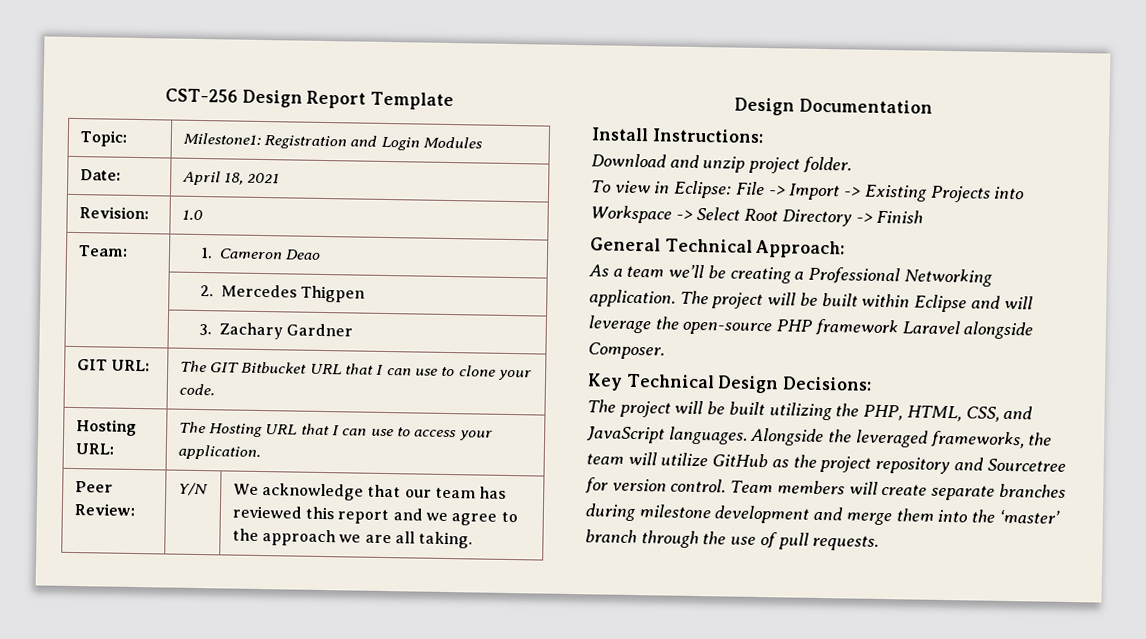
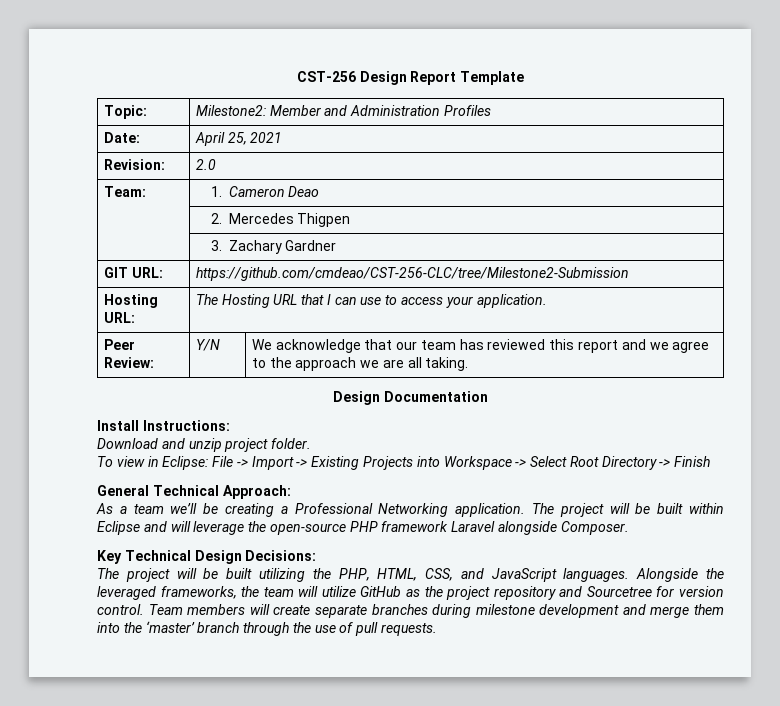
- Topic: | Milestone1: Registration and Login Modules
+ Topic: | Milestone2: Member and Administration Profiles
- Date: | April 18, 2021
+ Date: | April 25, 2021
- Revision: | 1.0
+ Revision: | 2.0
- GIT URL: | The GIT Bitbucket URL that I can use to clone your code.
+ GIT URL: | https://github.com/cmdeao/CST-256-CLC/tree/Milestone2-Submission

